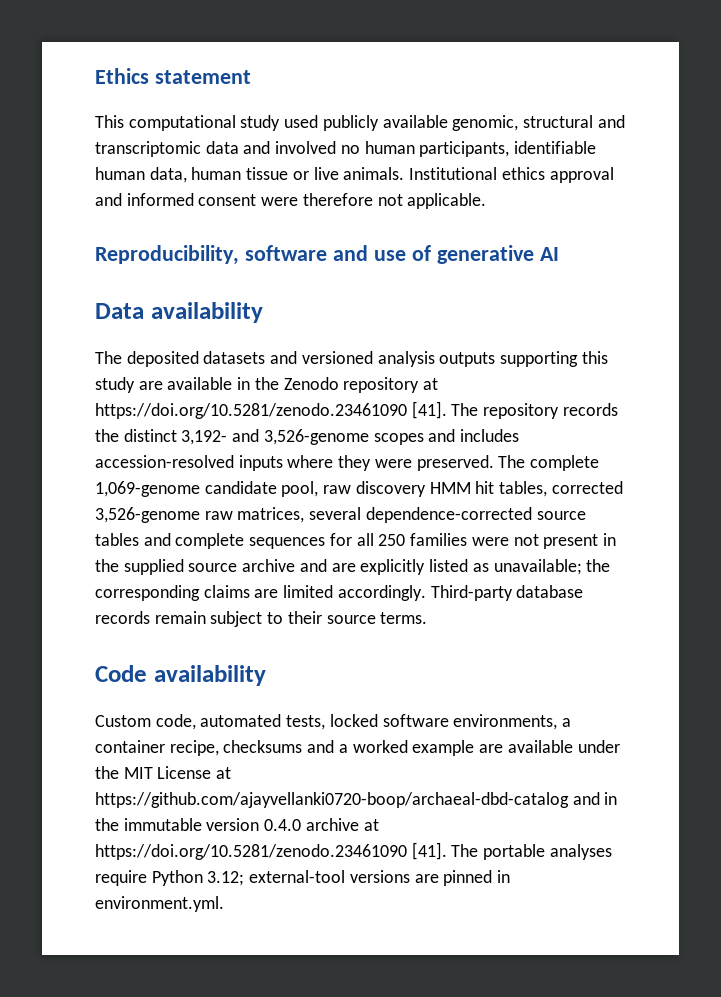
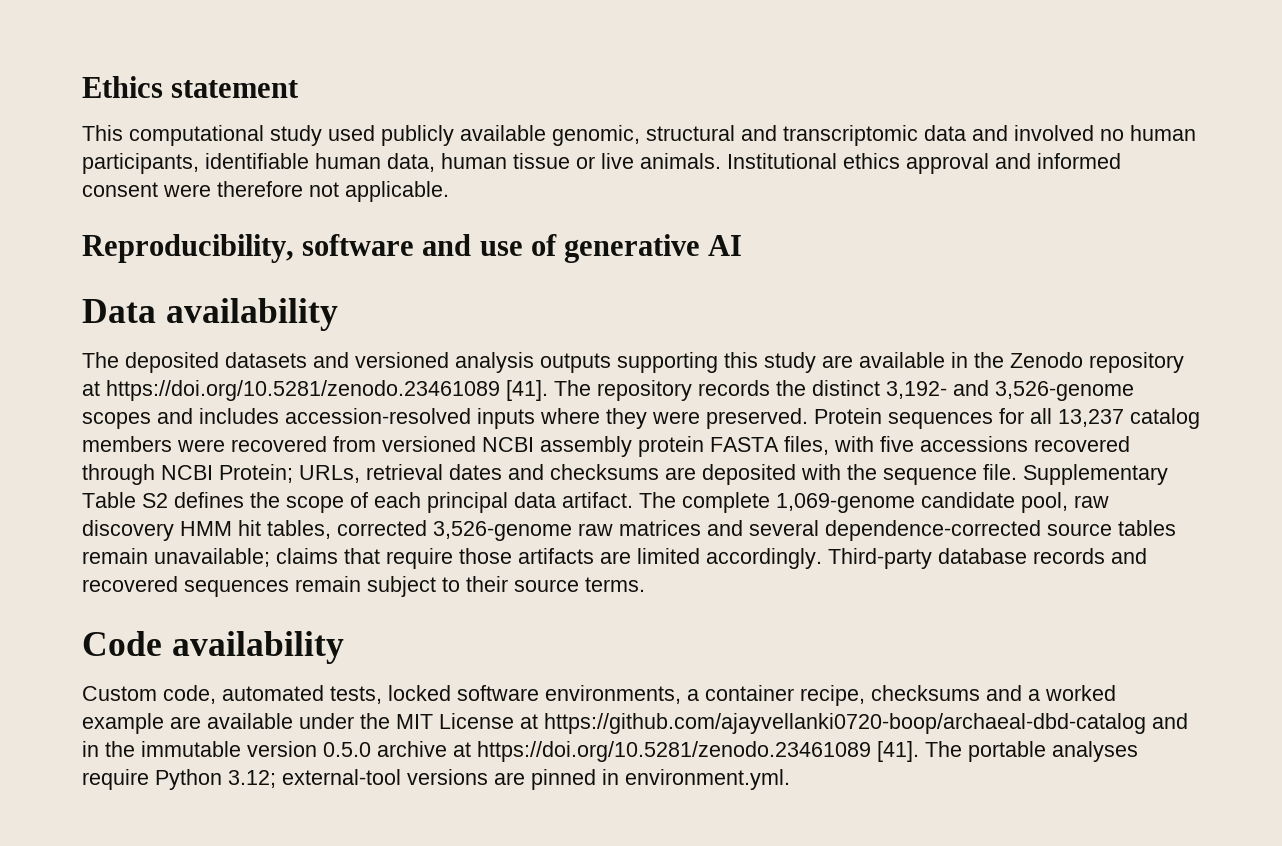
- The deposited datasets and versioned analysis outputs supporting this study are available in the Zenodo repository at https://doi.org/10.5281/zenodo.23461090 [41].
+ The deposited datasets and versioned analysis outputs supporting this study are available in the Zenodo repository at https://doi.org/10.5281/zenodo.23461089 [41].
+ Protein sequences for all 13,237 catalog members were recovered from versioned NCBI assembly protein FASTA files, with five accessions recovered through NCBI Protein; URLs, retrieval dates and checksums are deposited with the sequence file. Supplementary Table S2 defines the scope of each principal data artifact.
- The complete 1,069-genome candidate pool, raw discovery HMM hit tables, corrected 3,526-genome raw matrices, several dependence-corrected source tables and complete sequences for all 250 families were not present in the supplied source archive and are explicitly listed as unavailable; the corresponding claims are limited accordingly.
+ The complete 1,069-genome candidate pool, raw discovery HMM hit tables, corrected 3,526-genome raw matrices and several dependence-corrected source tables remain unavailable; claims that require those artifacts are limited accordingly.
- Third-party database records remain subject to their source terms.
+ Third-party database records and recovered sequences remain subject to their source terms.
- Custom code, automated tests, locked software environments, a container recipe, checksums and a worked example are available under the MIT License at https://github.com/ajayvellanki0720-boop/archaeal-dbd-catalog and in the immutable version 0.4.0 archive at https://doi.org/10.5281/zenodo.23461090 [41].
+ Custom code, automated tests, locked software environments, a container recipe, checksums and a worked example are available under the MIT License at https://github.com/ajayvellanki0720-boop/archaeal-dbd-catalog and in the immutable version 0.5.0 archive at https://doi.org/10.5281/zenodo.23461089 [41].

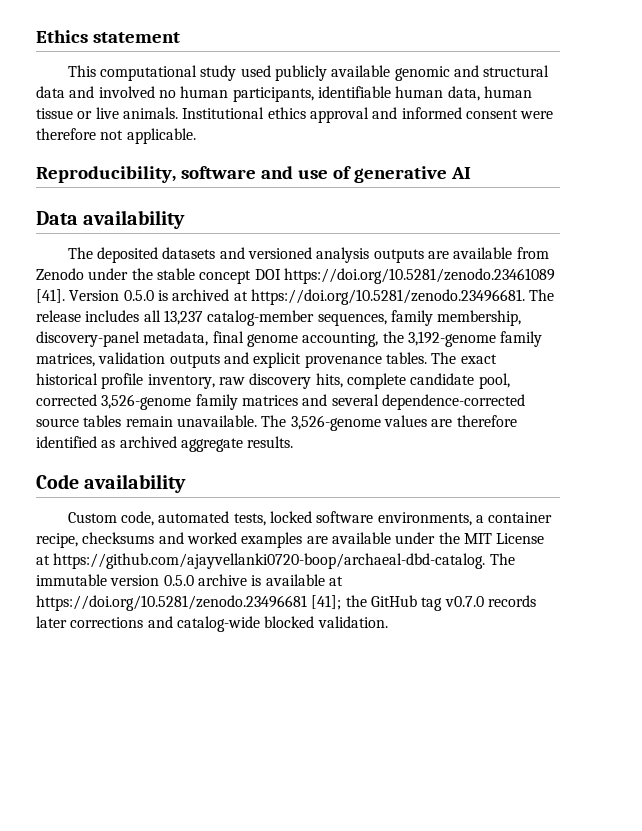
- This computational study used publicly available genomic, structural and transcriptomic data and involved no human participants, identifiable human data, human tissue or live animals.
+ This computational study used publicly available genomic and structural data and involved no human participants, identifiable human data, human tissue or live animals.
- The deposited datasets and versioned analysis outputs supporting this study are available in the Zenodo repository at https://doi.org/10.5281/zenodo.23461089 [41]. The repository records the distinct 3,192- and 3,526-genome scopes and includes accession-resolved inputs where they were preserved. Protein sequences for all 13,237 catalog members were recovered from versioned NCBI assembly protein FASTA files, with five accessions recovered through NCBI Protein; URLs, retrieval dates and checksums are deposited with the sequence file. Supplementary Table S2 defines the scope of each principal data artifact. The complete 1,069-genome candidate pool, raw discovery HMM hit tables, corrected 3,526-genome raw matrices and several dependence-corrected source tables remain unavailable; claims that require those artifacts are limited accordingly. Third-party database records and recovered sequences remain subject to their source terms.
+ The deposited datasets and versioned analysis outputs are available from Zenodo under the stable concept DOI https://doi.org/10.5281/zenodo.23461089 [41]. Version 0.5.0 is archived at https://doi.org/10.5281/zenodo.23496681. The release includes all 13,237 catalog-member sequences, family membership, discovery-panel metadata, final genome accounting, the 3,192-genome family matrices, validation outputs and explicit provenance tables. The exact historical profile inventory, raw discovery hits, complete candidate pool, corrected 3,526-genome family matrices and several dependence-corrected source tables remain unavailable. The 3,526-genome values are therefore identified as archived aggregate results.
- Custom code, automated tests, locked software environments, a container recipe, checksums and a worked example are available under the MIT License at https://github.com/ajayvellanki0720-boop/archaeal-dbd-catalog and in the immutable version 0.5.0 archive at https://doi.org/10.5281/zenodo.23461089 [41]. The portable analyses require Python 3.12; external-tool versions are pinned in environment.yml.
+ Custom code, automated tests, locked software environments, a container recipe, checksums and worked examples are available under the MIT License at https://github.com/ajayvellanki0720-boop/archaeal-dbd-catalog. The immutable version 0.5.0 archive is available at https://doi.org/10.5281/zenodo.23496681 [41]; the GitHub tag v0.7.0 records later corrections and catalog-wide blocked validation.

